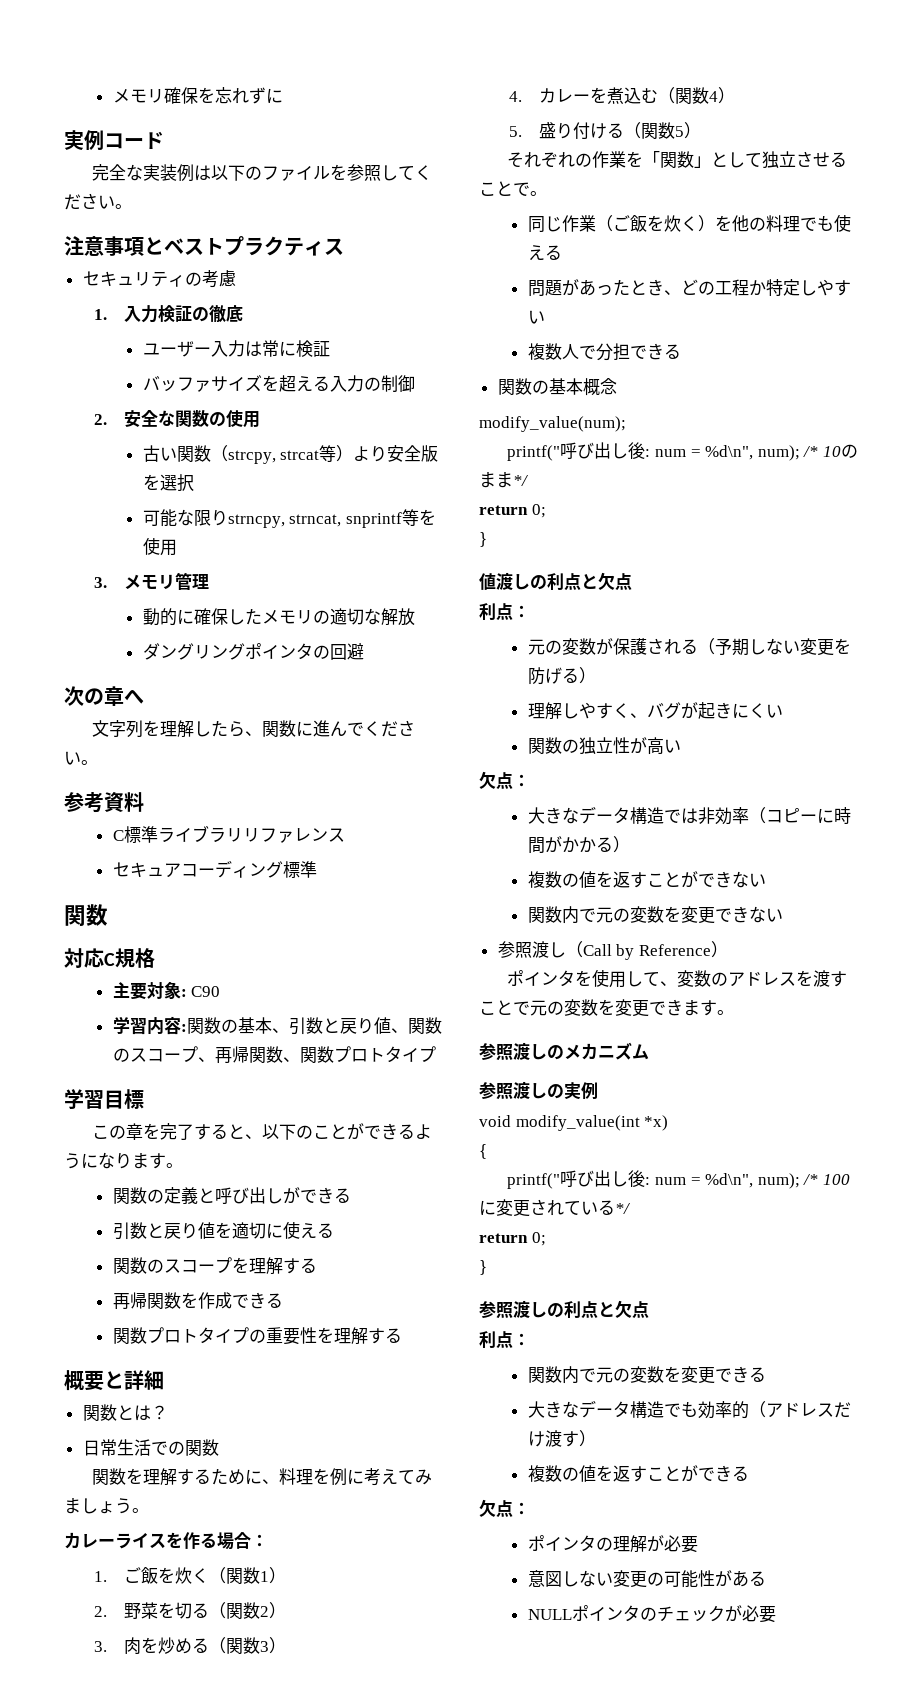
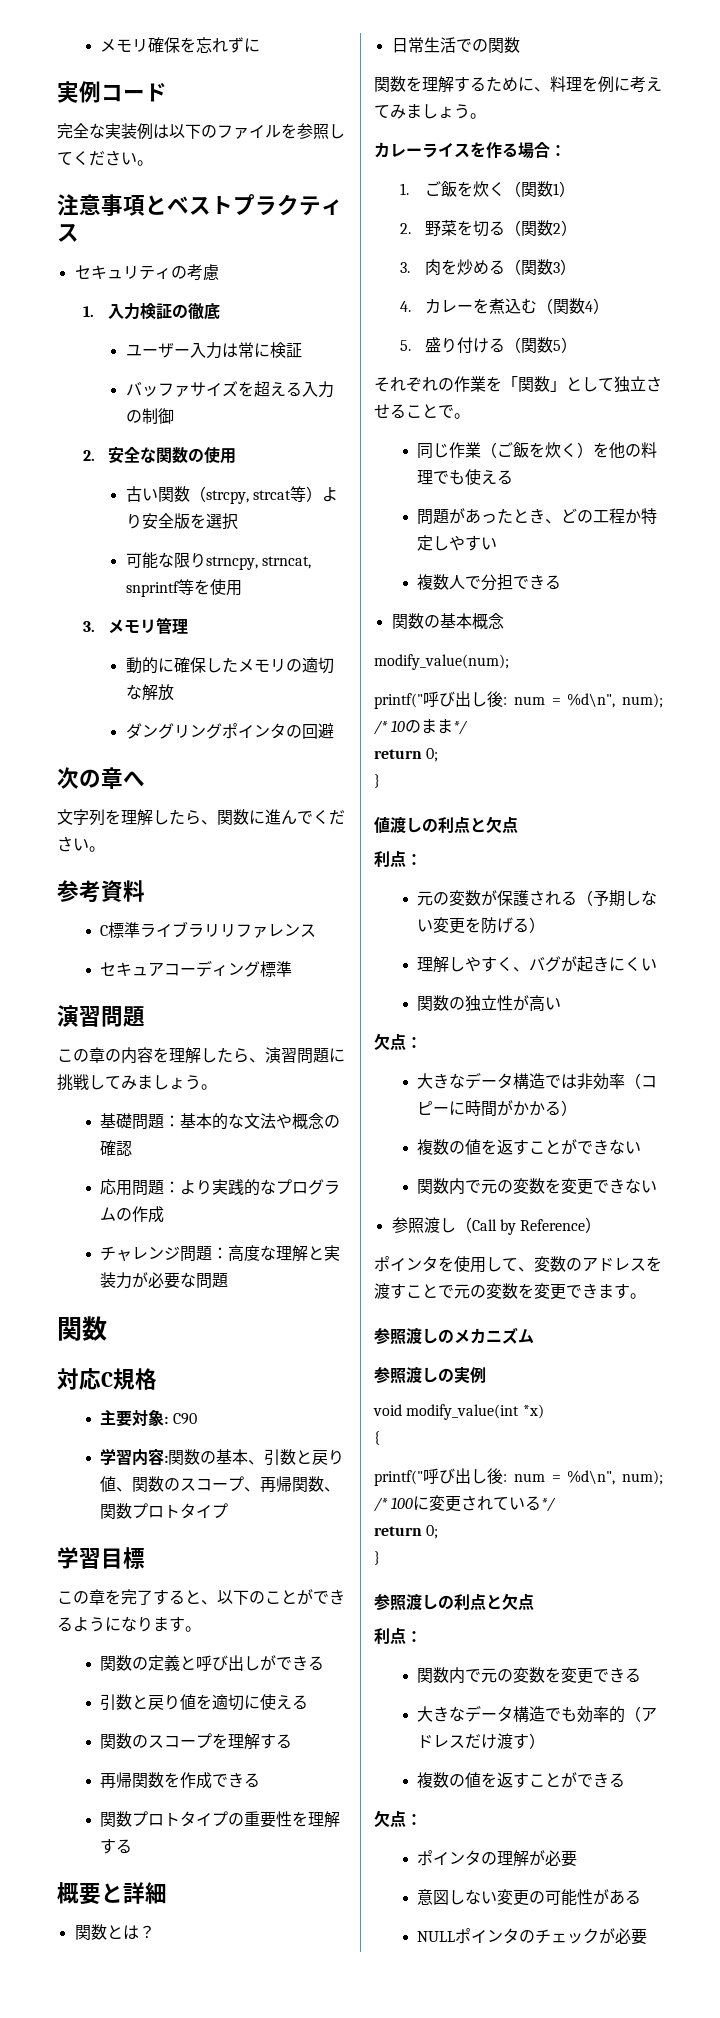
  セキュアコーディング標準
+ 演習問題
+ この章の内容を理解したら、演習問題に挑戦してみましょう。
+ 基礎問題：基本的な文法や概念の確認
+ 応用問題：より実践的なプログラムの作成
+ チャレンジ問題：高度な理解と実装力が必要な問題

